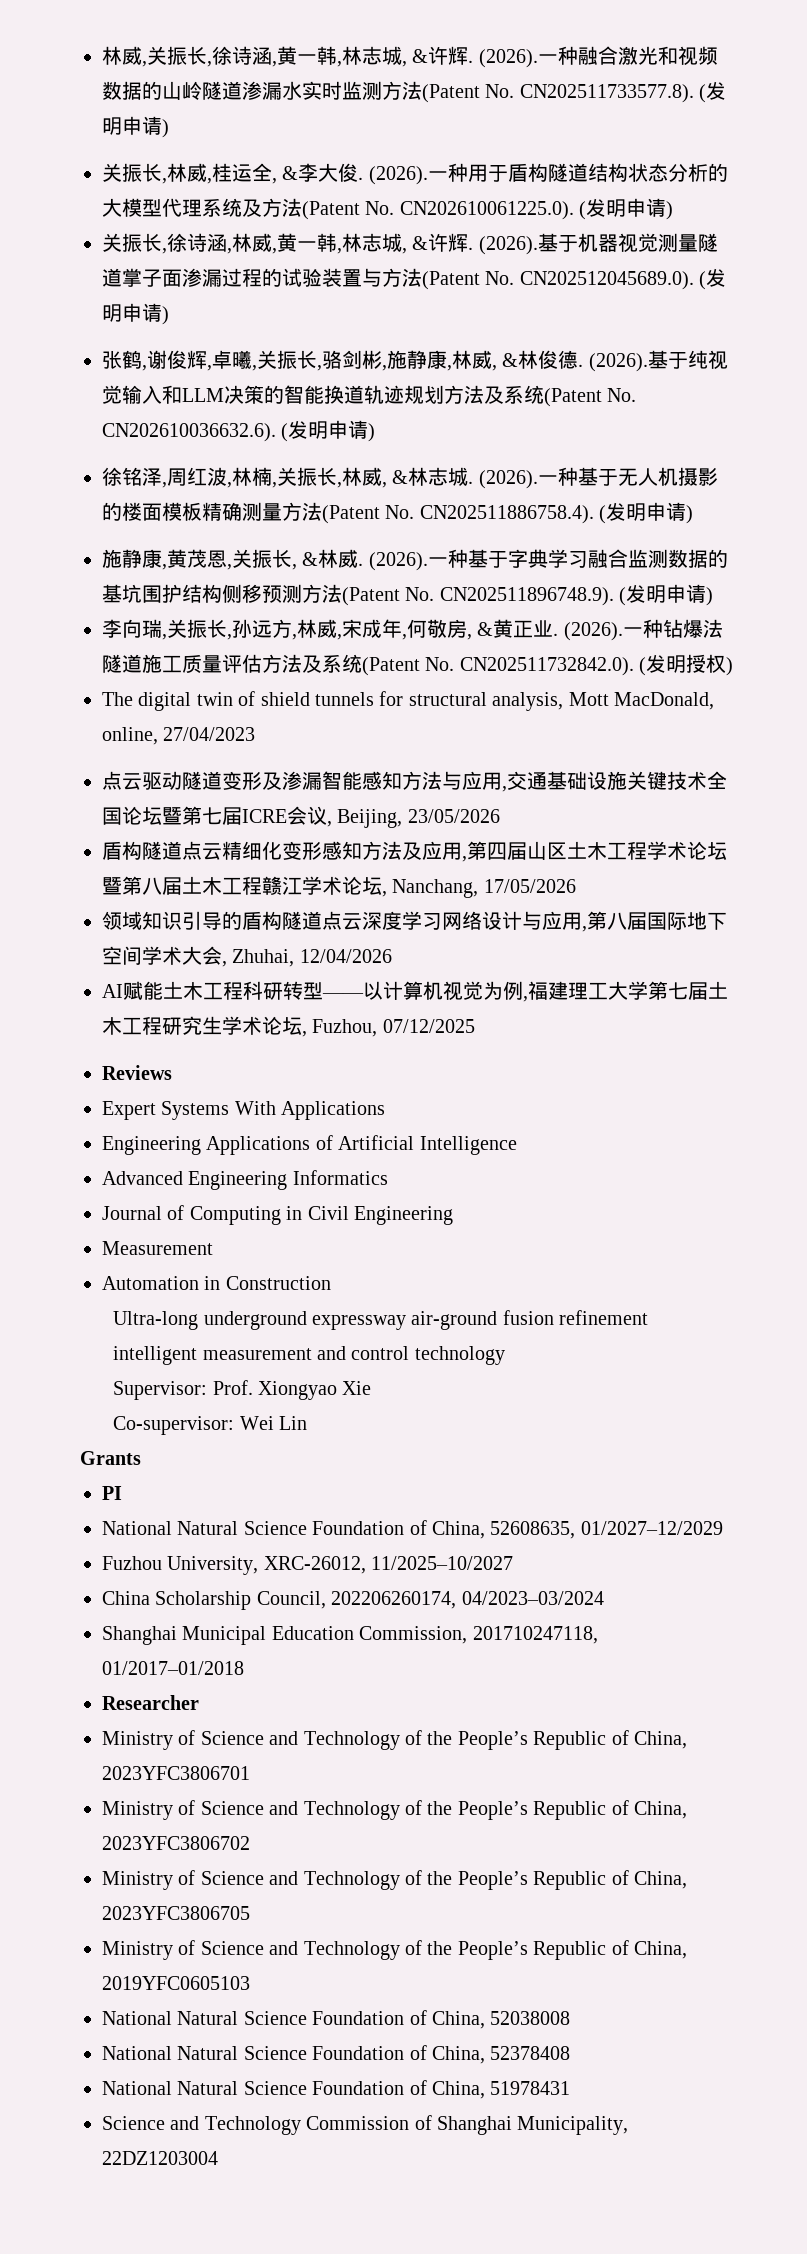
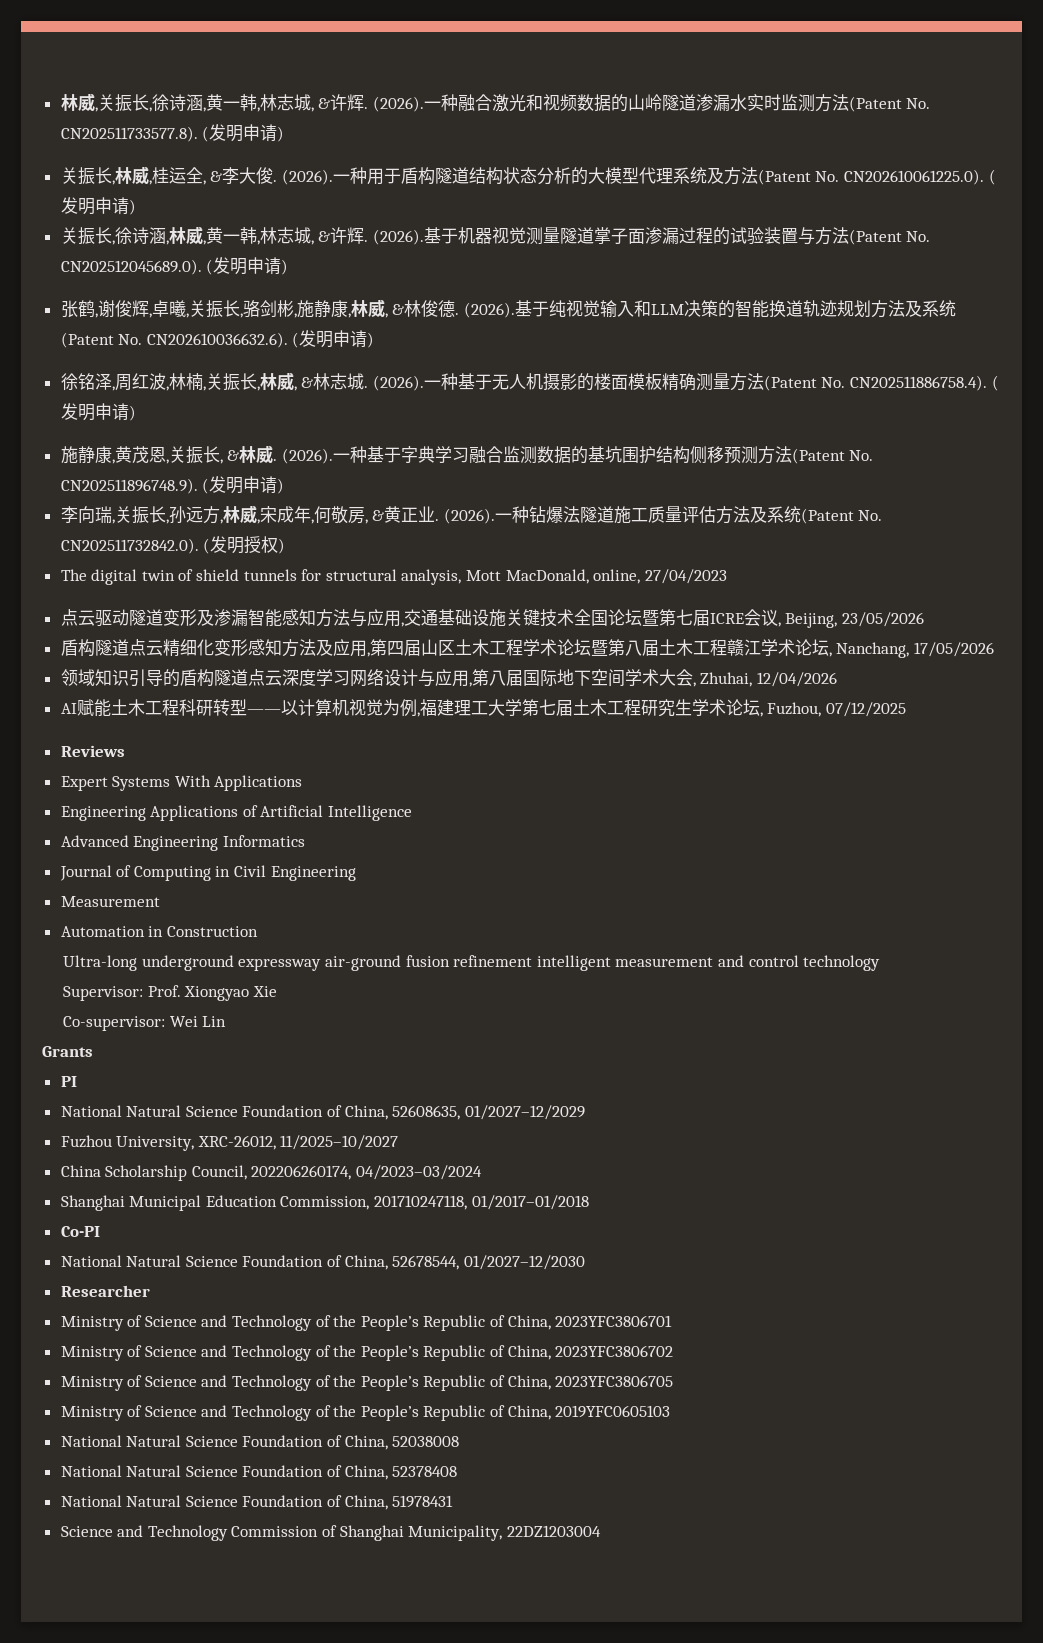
+ Co-PI
+ National Natural Science Foundation of China, 52678544, 01/2027–12/2030

